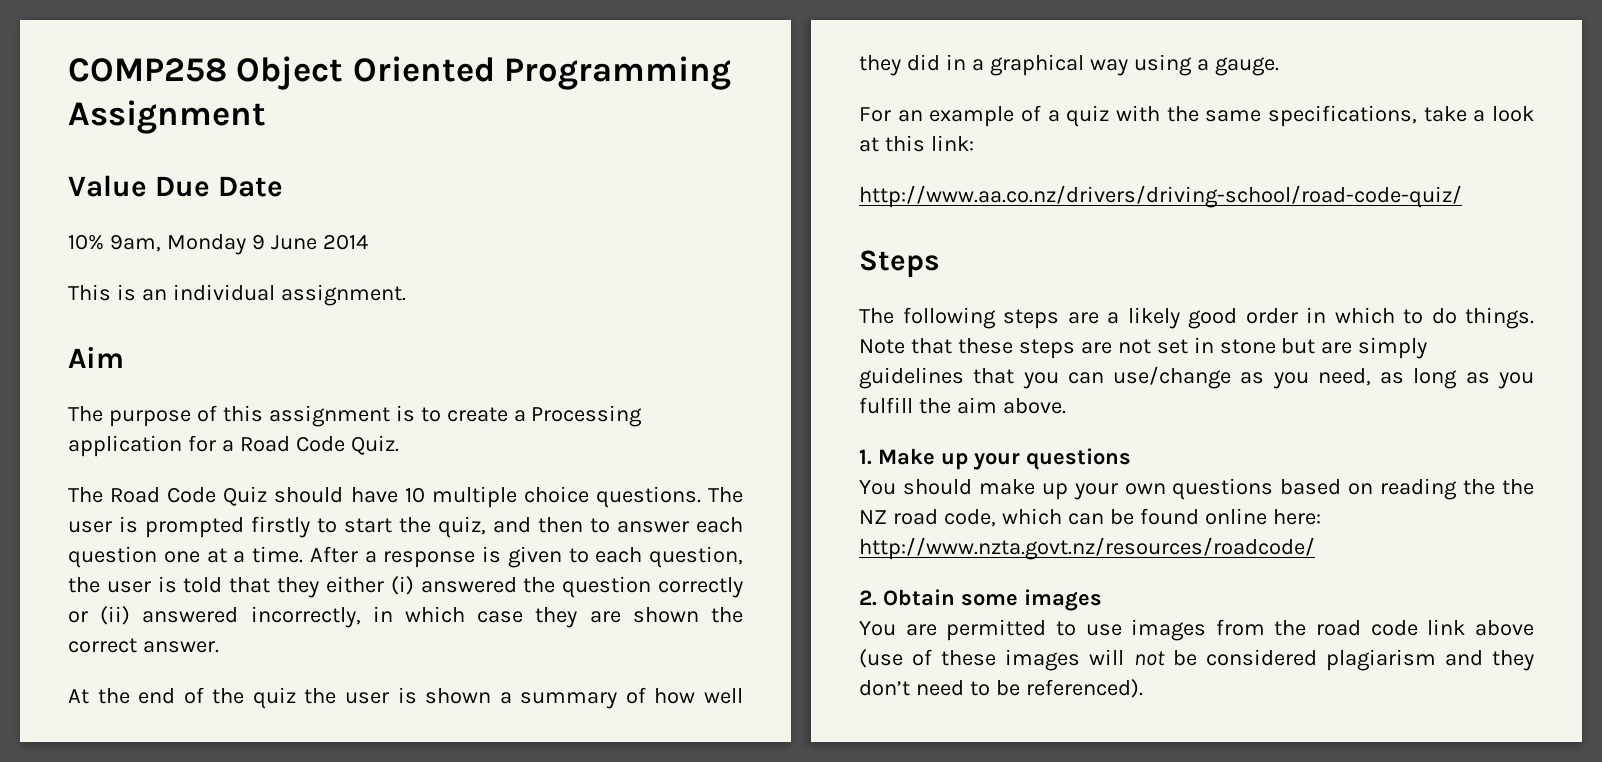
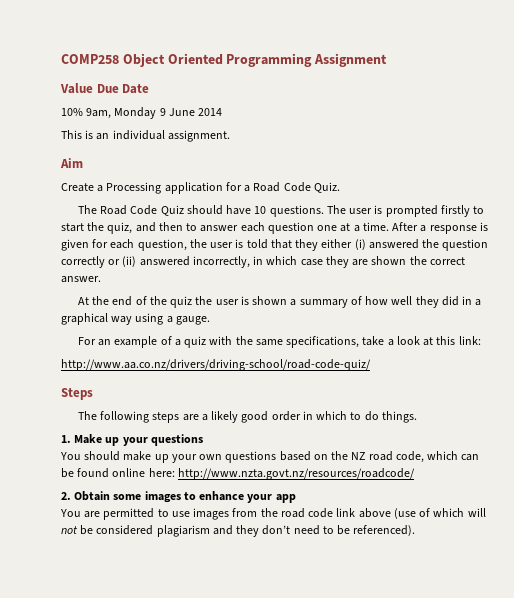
- The purpose of this assignment is to create a Processing application for a Road Code Quiz.
+ Create a Processing application for a Road Code Quiz.
- The Road Code Quiz should have 10 multiple choice questions.
+ The Road Code Quiz should have 10 questions.
- After a response is given to each question, the user is told that they either (i) answered the question correctly or (ii) answered incorrectly, in which case they are shown the correct answer.
+ After a response is given for each question, the user is told that they either (i) answered the question correctly or (ii) answered incorrectly, in which case they are shown the correct answer.
- Note that these steps are not set in stone but are simply guidelines that you can use/change as you need, as long as you fulfill the aim above.
- You should make up your own questions based on reading the the NZ road code, which can be found online here: http://www.nzta.govt.nz/resources/roadcode/
+ You should make up your own questions based on the NZ road code, which can be found online here: http://www.nzta.govt.nz/resources/roadcode/
- 2. Obtain some images
+ 2. Obtain some images to enhance your app
- You are permitted to use images from the road code link above (use of these images will not be considered plagiarism and they don’t need to be referenced).
+ You are permitted to use images from the road code link above (use of which will not be considered plagiarism and they don’t need to be referenced).

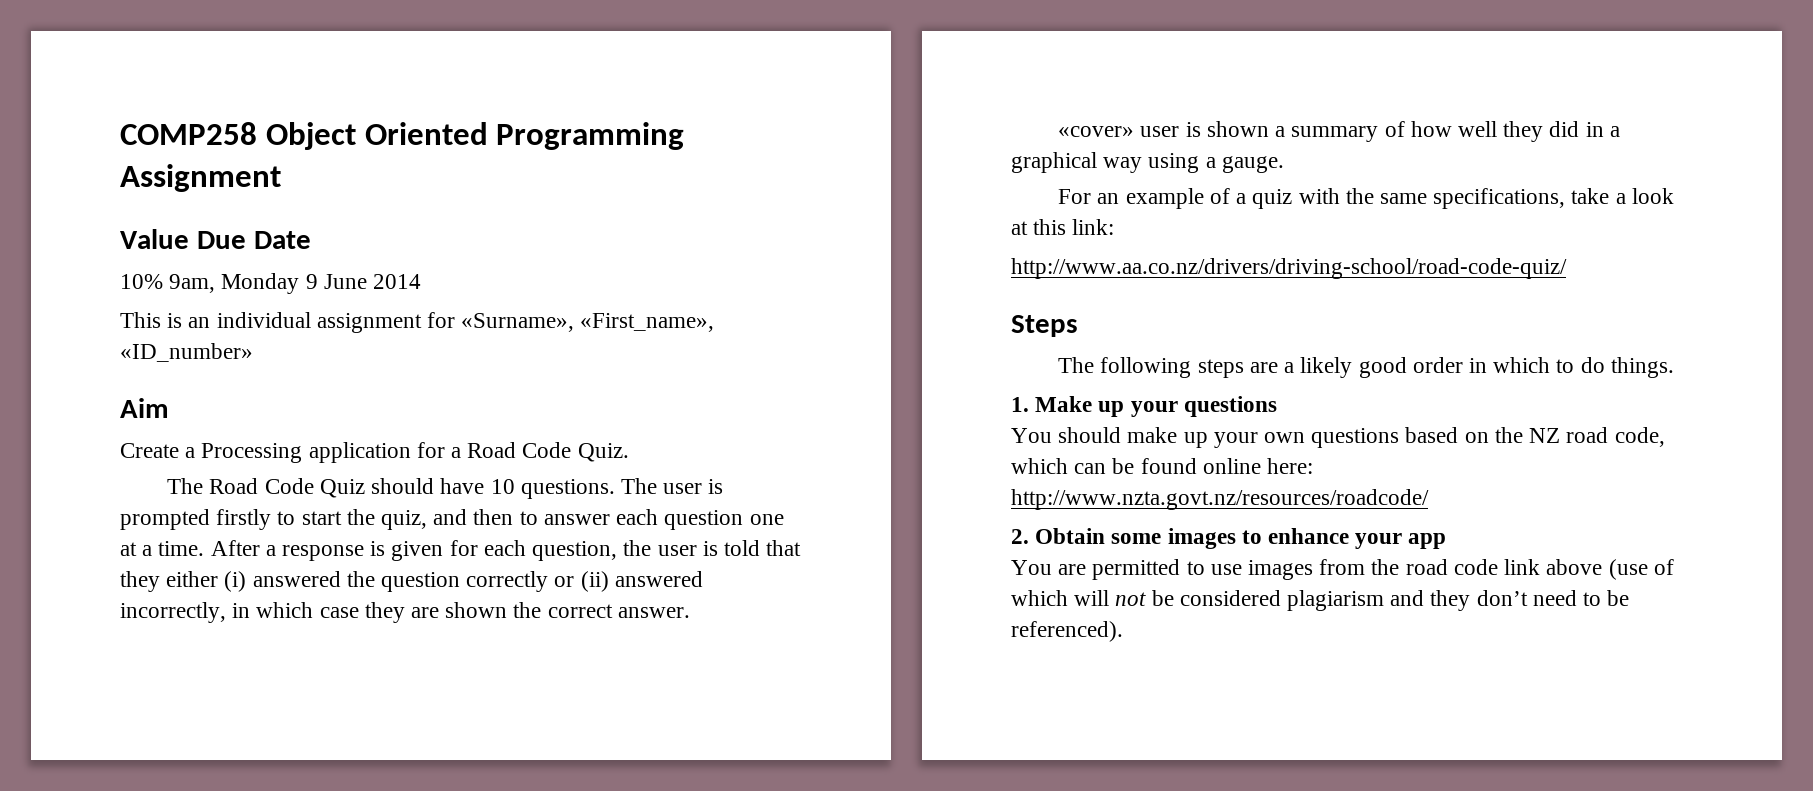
- This is an individual assignment.
+ This is an individual assignment for «Surname», «First_name», «ID_number»
- At the end of the quiz the user is shown a summary of how well they did in a graphical way using a gauge.
+ «cover» user is shown a summary of how well they did in a graphical way using a gauge.

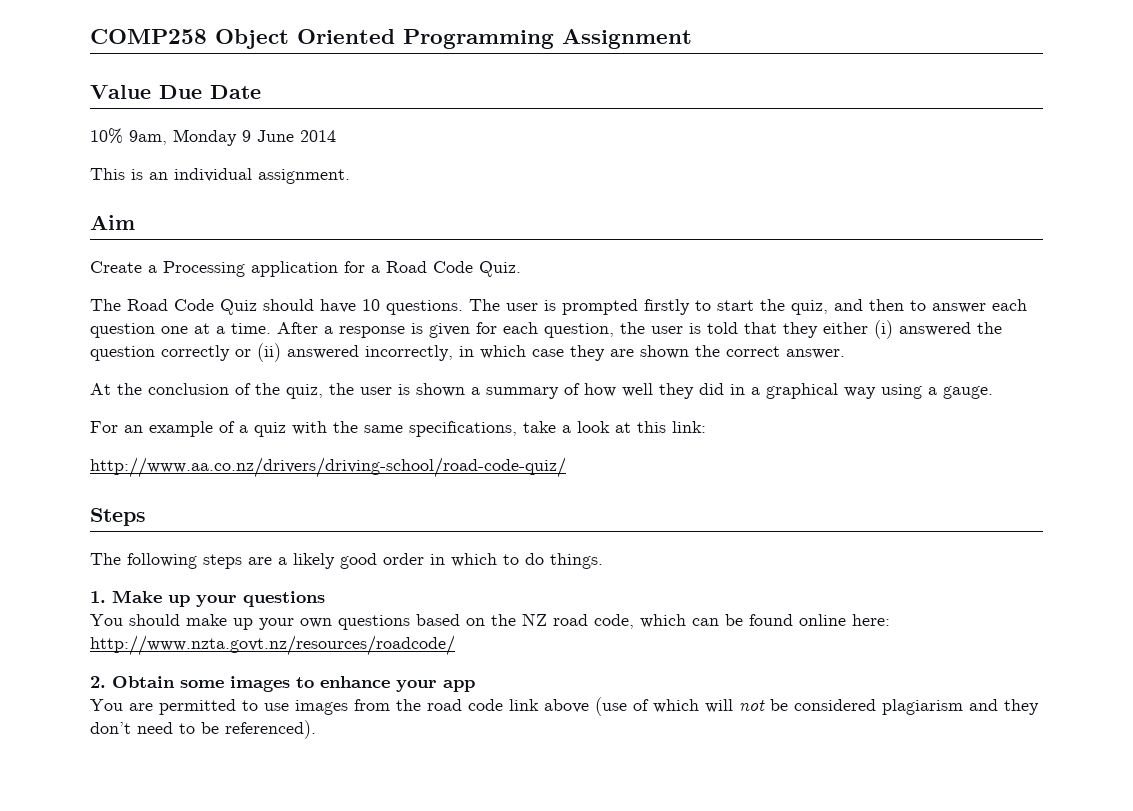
- This is an individual assignment for «Surname», «First_name», «ID_number»
+ This is an individual assignment.
- «cover» user is shown a summary of how well they did in a graphical way using a gauge.
+ At the conclusion of the quiz, the user is shown a summary of how well they did in a graphical way using a gauge.

